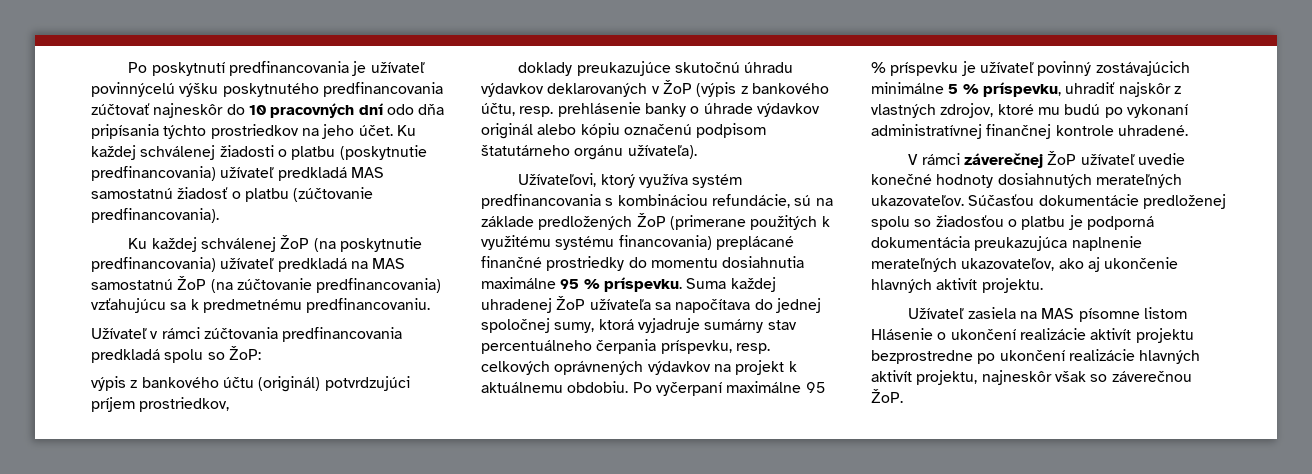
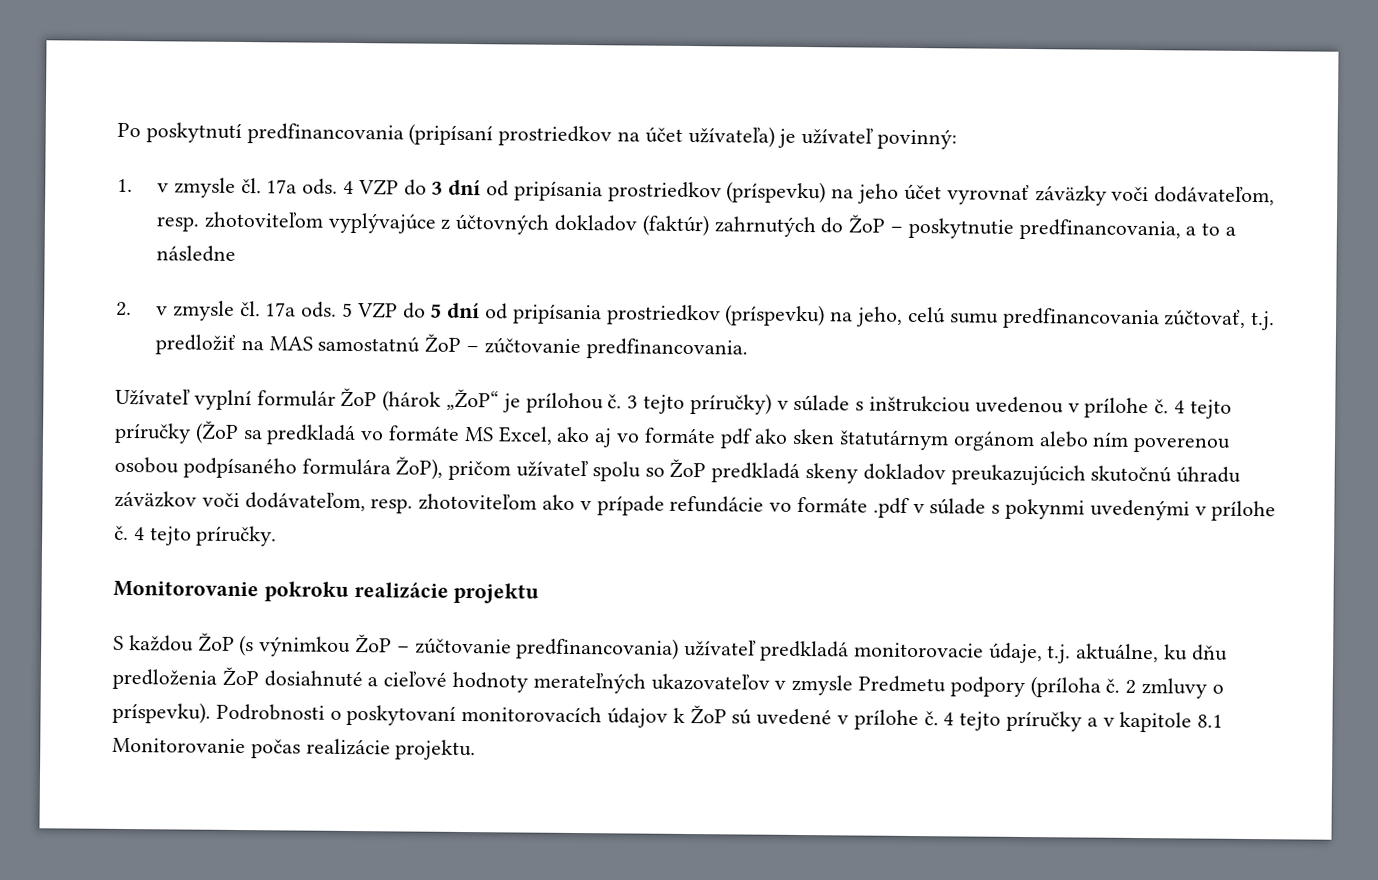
- Po poskytnutí predfinancovania je užívateľ povinnýcelú výšku poskytnutého predfinancovania zúčtovať najneskôr do 10 pracovných dní odo dňa pripísania týchto prostriedkov na jeho účet. Ku každej schválenej žiadosti o platbu (poskytnutie predfinancovania) užívateľ predkladá MAS samostatnú žiadosť o platbu (zúčtovanie predfinancovania).
- Ku každej schválenej ŽoP (na poskytnutie predfinancovania) užívateľ predkladá na MAS samostatnú ŽoP (na zúčtovanie predfinancovania) vzťahujúcu sa k predmetnému predfinancovaniu.
- Užívateľ v rámci zúčtovania predfinancovania predkladá spolu so ŽoP:
- výpis z bankového účtu (originál) potvrdzujúci príjem prostriedkov,
- doklady preukazujúce skutočnú úhradu výdavkov deklarovaných v ŽoP (výpis z bankového účtu, resp. prehlásenie banky o úhrade výdavkov originál alebo kópiu označenú podpisom štatutárneho orgánu užívateľa).
- Užívateľovi, ktorý využíva systém predfinancovania s kombináciou refundácie, sú na základe predložených ŽoP (primerane použitých k využitému systému financovania) preplácané finančné prostriedky do momentu dosiahnutia maximálne 95 % príspevku. Suma každej uhradenej ŽoP užívateľa sa napočítava do jednej spoločnej sumy, ktorá vyjadruje sumárny stav percentuálneho čerpania príspevku, resp. celkových oprávnených výdavkov na projekt k aktuálnemu obdobiu. Po vyčerpaní maximálne 95 % príspevku je užívateľ povinný zostávajúcich minimálne 5 % príspevku, uhradiť najskôr z vlastných zdrojov, ktoré mu budú po vykonaní administratívnej finančnej kontrole uhradené.
- V rámci záverečnej ŽoP užívateľ uvedie konečné hodnoty dosiahnutých merateľných ukazovateľov. Súčasťou dokumentácie predloženej spolu so žiadosťou o platbu je podporná dokumentácia preukazujúca naplnenie merateľných ukazovateľov, ako aj ukončenie hlavných aktivít projektu.
- Užívateľ zasiela na MAS písomne listom Hlásenie o ukončení realizácie aktivít projektu bezprostredne po ukončení realizácie hlavných aktivít projektu, najneskôr však so záverečnou ŽoP.
+ Po poskytnutí predfinancovania (pripísaní prostriedkov na účet užívateľa) je užívateľ povinný:
+ 1. v zmysle čl. 17a ods. 4 VZP do 3 dní od pripísania prostriedkov (príspevku) na jeho účet vyrovnať záväzky voči dodávateľom, resp. zhotoviteľom vyplývajúce z účtovných dokladov (faktúr) zahrnutých do ŽoP – poskytnutie predfinancovania, a to a následne
+ 2. v zmysle čl. 17a ods. 5 VZP do 5 dní od pripísania prostriedkov (príspevku) na jeho, celú sumu predfinancovania zúčtovať, t.j. predložiť na MAS samostatnú ŽoP – zúčtovanie predfinancovania.
+ Užívateľ vyplní formulár ŽoP (hárok „ŽoP“ je prílohou č. 3 tejto príručky) v súlade s inštrukciou uvedenou v prílohe č. 4 tejto príručky (ŽoP sa predkladá vo formáte MS Excel, ako aj vo formáte pdf ako sken štatutárnym orgánom alebo ním poverenou osobou podpísaného formulára ŽoP), pričom užívateľ spolu so ŽoP predkladá skeny dokladov preukazujúcich skutočnú úhradu záväzkov voči dodávateľom, resp. zhotoviteľom ako v prípade refundácie vo formáte .pdf v súlade s pokynmi uvedenými v prílohe č. 4 tejto príručky.
+ Monitorovanie pokroku realizácie projektu
+ S každou ŽoP (s výnimkou ŽoP – zúčtovanie predfinancovania) užívateľ predkladá monitorovacie údaje, t.j. aktuálne, ku dňu predloženia ŽoP dosiahnuté a cieľové hodnoty merateľných ukazovateľov v zmysle Predmetu podpory (príloha č. 2 zmluvy o príspevku). Podrobnosti o poskytovaní monitorovacích údajov k ŽoP sú uvedené v prílohe č. 4 tejto príručky a v kapitole 8.1 Monitorovanie počas realizácie projektu.

